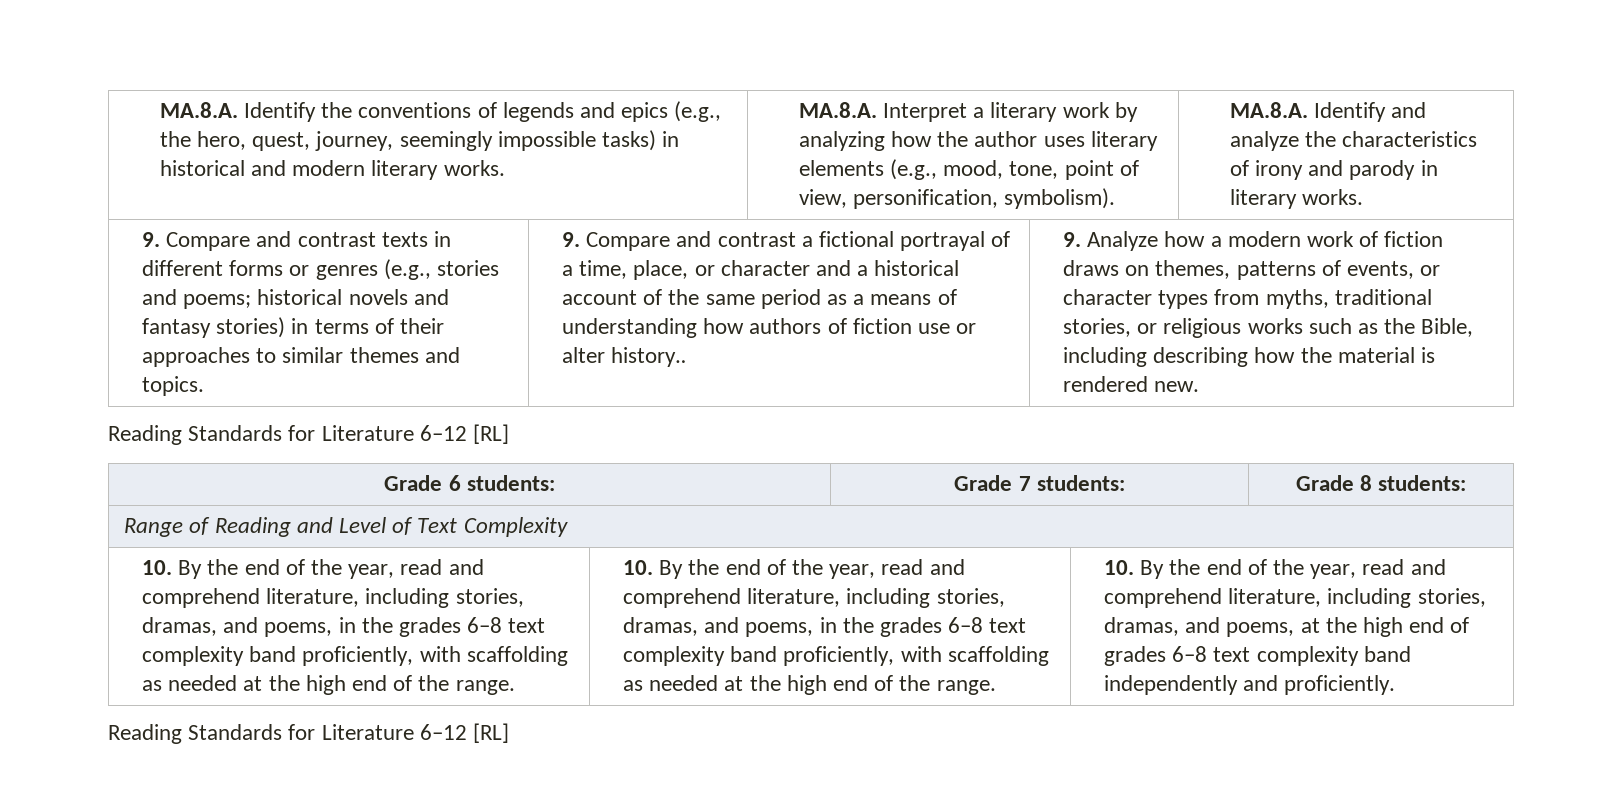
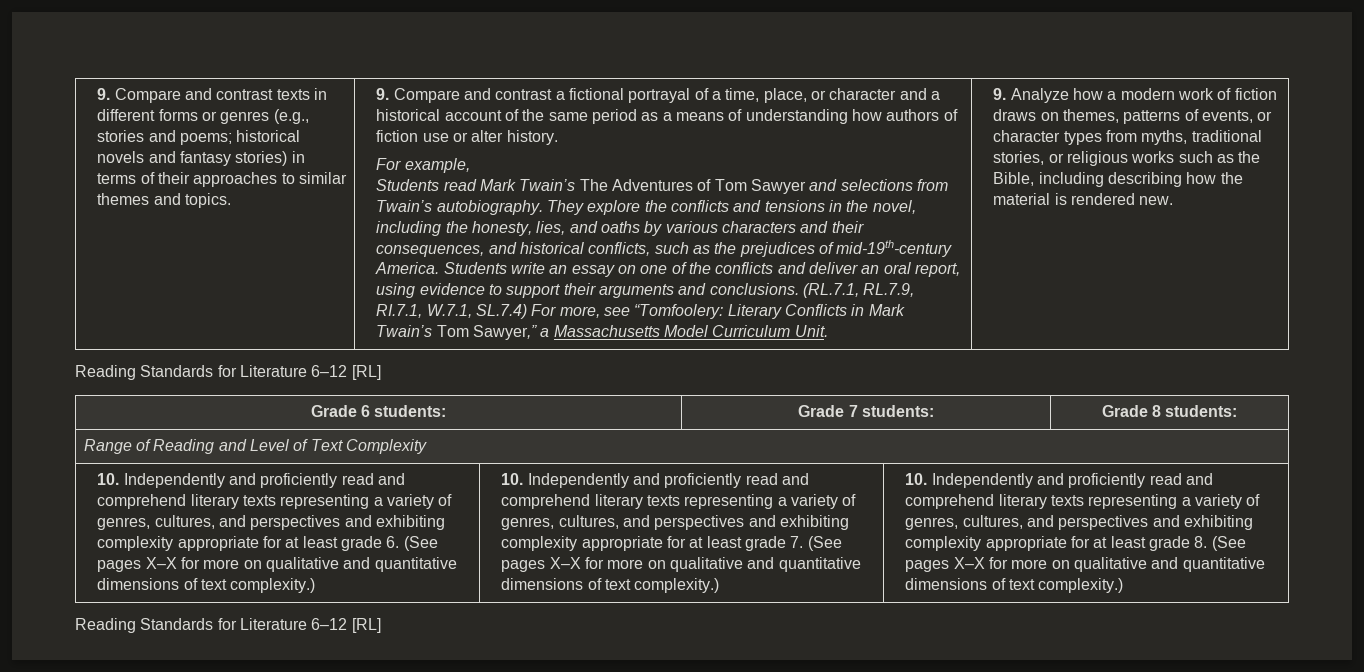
- MA.8.A. Identify the conventions of legends and epics (e.g., the hero, quest, journey, seemingly impossible tasks) in historical and modern literary works. | MA.8.A. Interpret a literary work by analyzing how the author uses literary elements (e.g., mood, tone, point of view, personification, symbolism). | MA.8.A. Identify and analyze the characteristics of irony and parody in literary works.
- 9. Compare and contrast a fictional portrayal of a time, place, or character and a historical account of the same period as a means of understanding how authors of fiction use or alter history..
+ 9. Compare and contrast a fictional portrayal of a time, place, or character and a historical account of the same period as a means of understanding how authors of fiction use or alter history.
+ For example,
+ Students read Mark Twain’s The Adventures of Tom Sawyer and selections from Twain’s autobiography. They explore the conflicts and tensions in the novel, including the honesty, lies, and oaths by various characters and their consequences, and historical conflicts, such as the prejudices of mid-19th-century America. Students write an essay on one of the conflicts and deliver an oral report, using evidence to support their arguments and conclusions. (RL.7.1, RL.7.9, RI.7.1, W.7.1, SL.7.4) For more, see “Tomfoolery: Literary Conflicts in Mark Twain’s Tom Sawyer,” a Massachusetts Model Curriculum Unit.
- 10. By the end of the year, read and comprehend literature, including stories, dramas, and poems, in the grades 6–8 text complexity band proficiently, with scaffolding as needed at the high end of the range. | 10. By the end of the year, read and comprehend literature, including stories, dramas, and poems, in the grades 6–8 text complexity band proficiently, with scaffolding as needed at the high end of the range. | 10. By the end of the year, read and comprehend literature, including stories, dramas, and poems, at the high end of grades 6–8 text complexity band independently and proficiently.
+ 10. Independently and proficiently read and comprehend literary texts representing a variety of genres, cultures, and perspectives and exhibiting complexity appropriate for at least grade 6. (See pages X–X for more on qualitative and quantitative dimensions of text complexity.) | 10. Independently and proficiently read and comprehend literary texts representing a variety of genres, cultures, and perspectives and exhibiting complexity appropriate for at least grade 7. (See pages X–X for more on qualitative and quantitative dimensions of text complexity.) | 10. Independently and proficiently read and comprehend literary texts representing a variety of genres, cultures, and perspectives and exhibiting complexity appropriate for at least grade 8. (See pages X–X for more on qualitative and quantitative dimensions of text complexity.)

